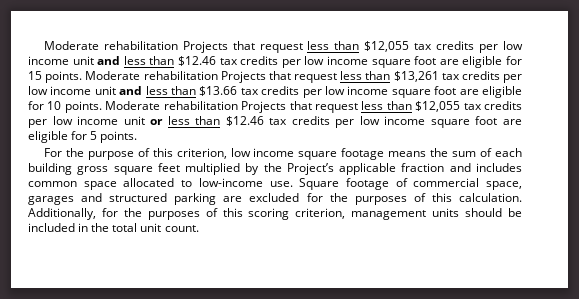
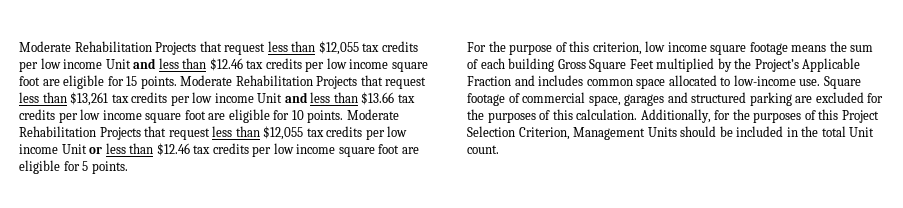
- Moderate rehabilitation Projects that request less than $12,055 tax credits per low income unit and less than $12.46 tax credits per low income square foot are eligible for 15 points.
+ Moderate Rehabilitation Projects that request less than $12,055 tax credits per low income Unit and less than $12.46 tax credits per low income square foot are eligible for 15 points.
- Moderate rehabilitation Projects that request less than $13,261 tax credits per low income unit and less than $13.66 tax credits per low income square foot are eligible for 10 points.
+ Moderate Rehabilitation Projects that request less than $13,261 tax credits per low income Unit and less than $13.66 tax credits per low income square foot are eligible for 10 points.
- Moderate rehabilitation Projects that request less than $12,055 tax credits per low income unit or less than $12.46 tax credits per low income square foot are eligible for 5 points.
+ Moderate Rehabilitation Projects that request less than $12,055 tax credits per low income Unit or less than $12.46 tax credits per low income square foot are eligible for 5 points.
- For the purpose of this criterion, low income square footage means the sum of each building gross square feet multiplied by the Project’s applicable fraction and includes common space allocated to low-income use.
+ For the purpose of this criterion, low income square footage means the sum of each building Gross Square Feet multiplied by the Project’s Applicable Fraction and includes common space allocated to low-income use.
- Additionally, for the purposes of this scoring criterion, management units should be included in the total unit count.
+ Additionally, for the purposes of this Project Selection Criterion, Management Units should be included in the total Unit count.

